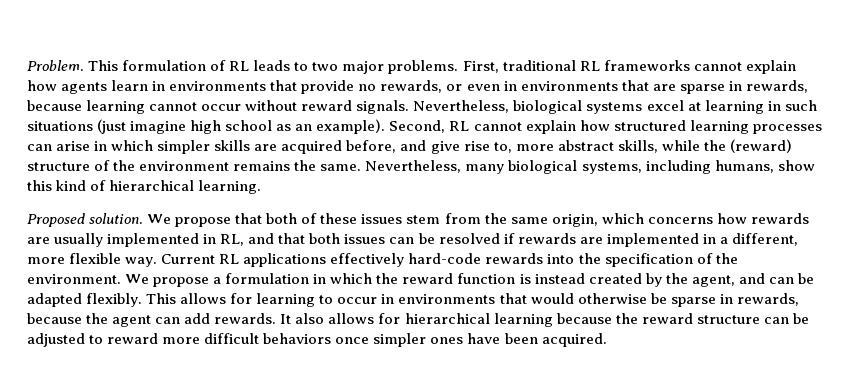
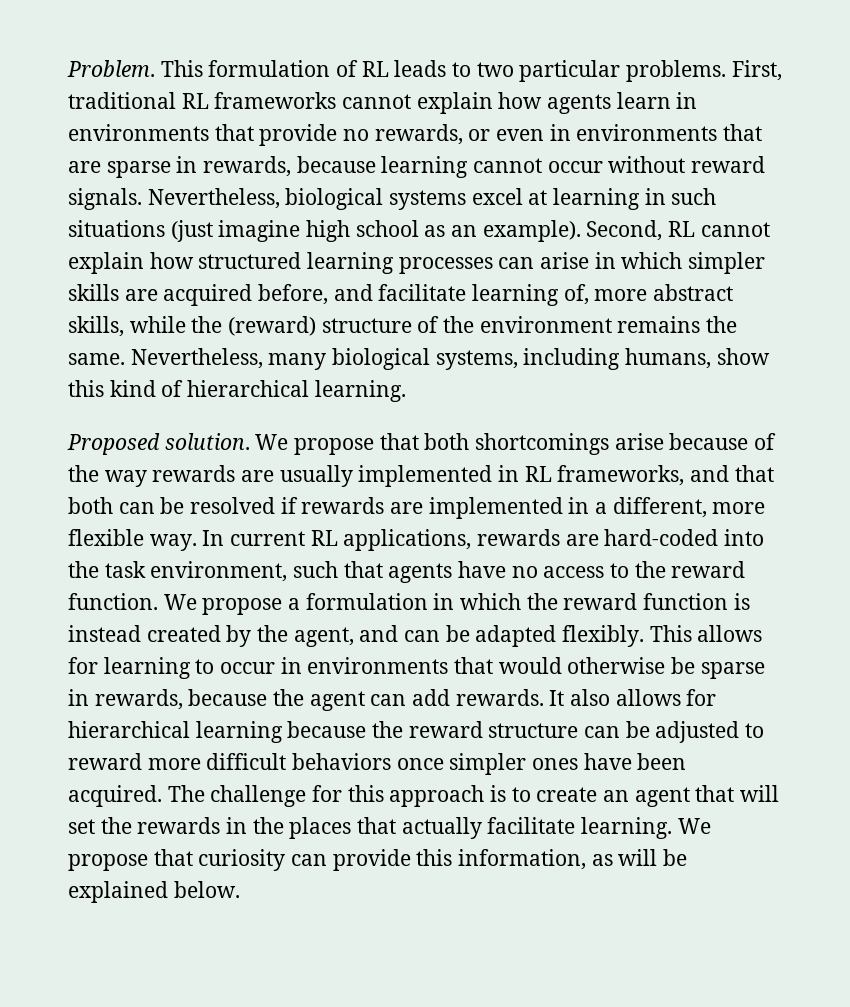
- This formulation of RL leads to two major problems.
+ This formulation of RL leads to two particular problems.
- Second, RL cannot explain how structured learning processes can arise in which simpler skills are acquired before, and give rise to, more abstract skills, while the (reward) structure of the environment remains the same.
+ Second, RL cannot explain how structured learning processes can arise in which simpler skills are acquired before, and facilitate learning of, more abstract skills, while the (reward) structure of the environment remains the same.
- We propose that both of these issues stem from the same origin, which concerns how rewards are usually implemented in RL, and that both issues can be resolved if rewards are implemented in a different, more flexible way.
+ We propose that both shortcomings arise because of the way rewards are usually implemented in RL frameworks, and that both can be resolved if rewards are implemented in a different, more flexible way.
- Current RL applications effectively hard-code rewards into the specification of the environment.
+ In current RL applications, rewards are hard-coded into the task environment, such that agents have no access to the reward function.
+ The challenge for this approach is to create an agent that will set the rewards in the places that actually facilitate learning. We propose that curiosity can provide this information, as will be explained below.

